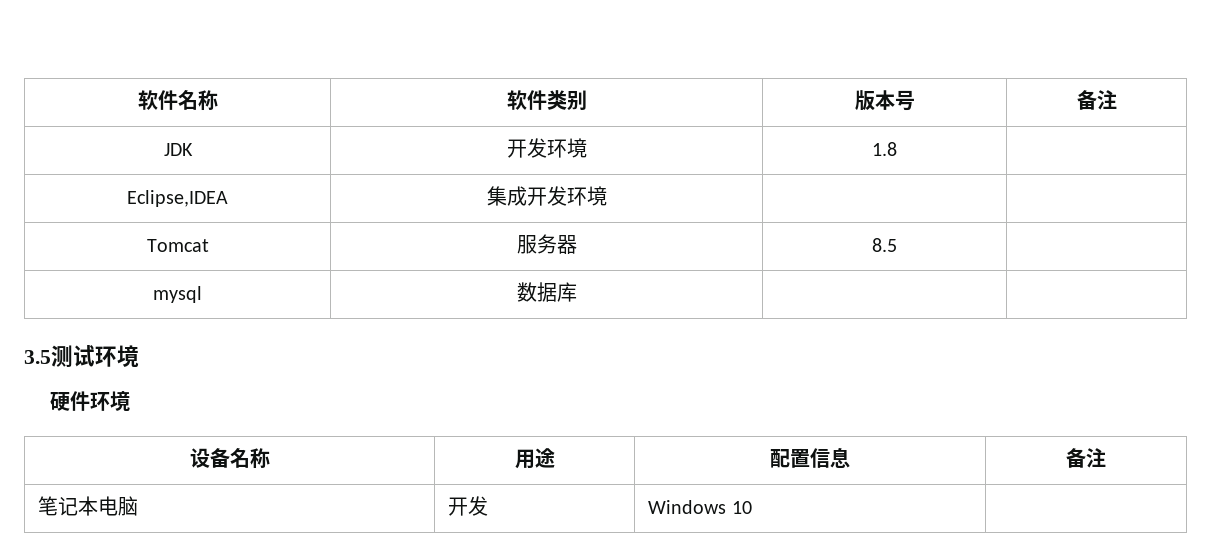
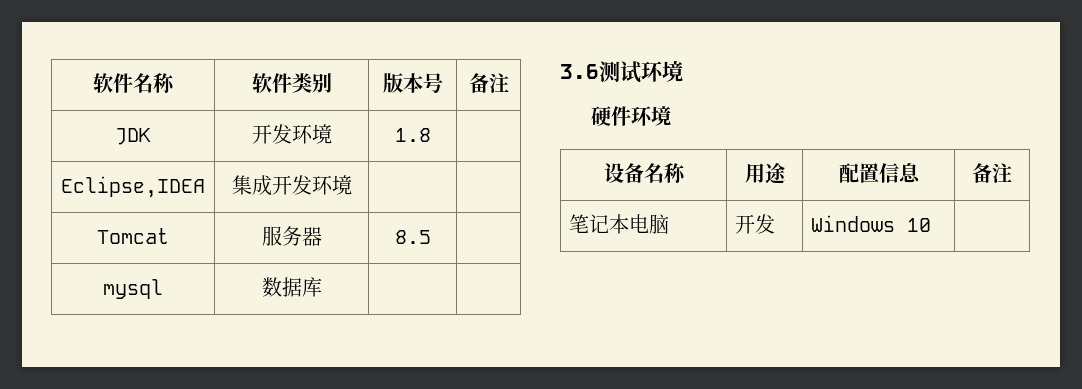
- 3.5测试环境
+ 3.6测试环境

